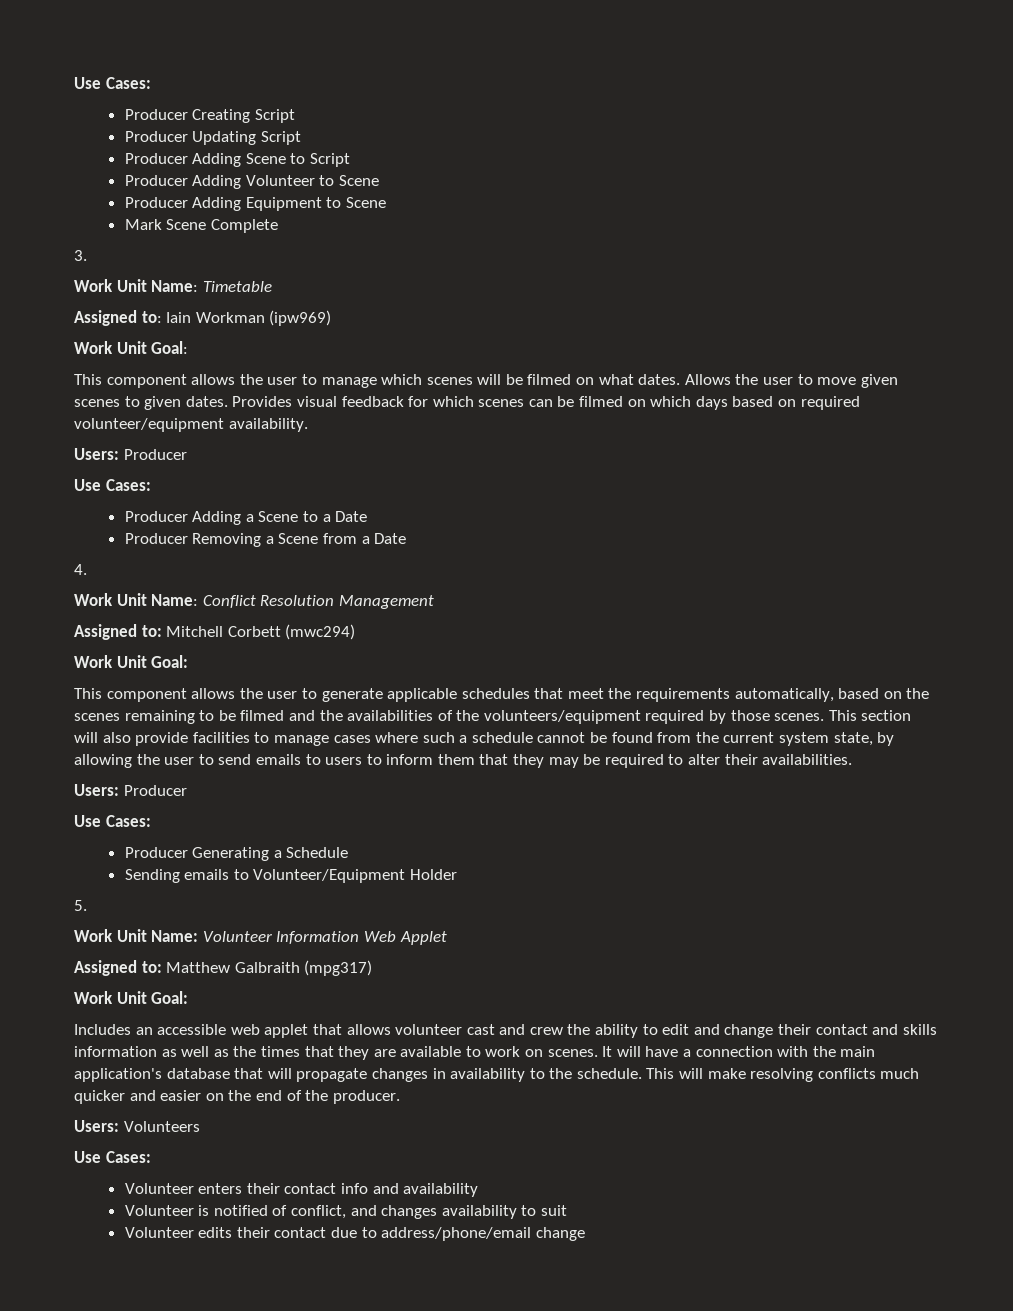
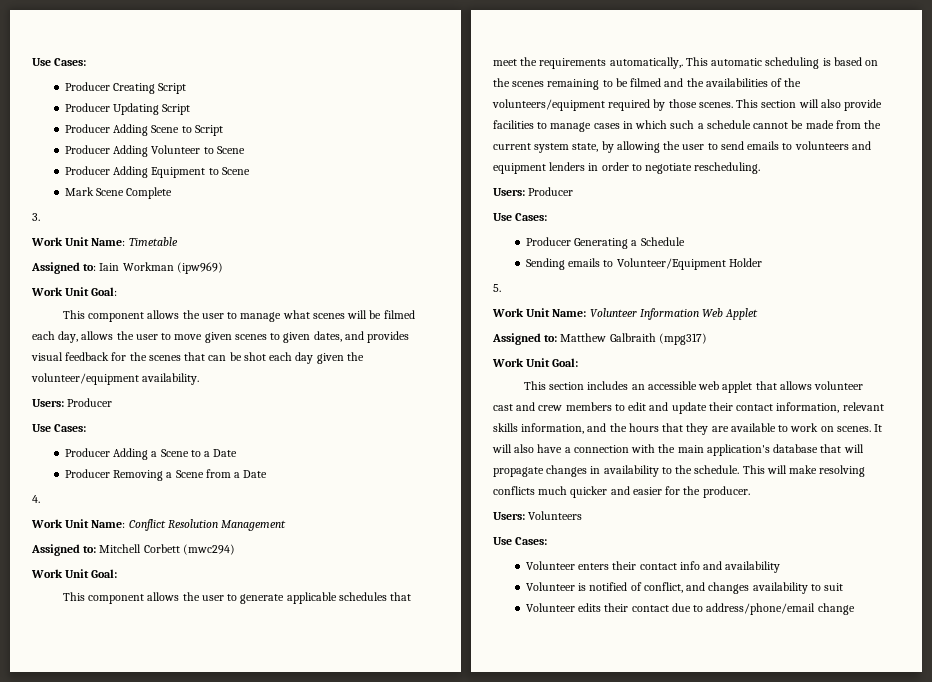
- This component allows the user to manage which scenes will be filmed on what dates. Allows the user to move given scenes to given dates. Provides visual feedback for which scenes can be filmed on which days based on required volunteer/equipment availability.
+ This component allows the user to manage what scenes will be filmed each day, allows the user to move given scenes to given dates, and provides visual feedback for the scenes that can be shot each day given the volunteer/equipment availability.
- This component allows the user to generate applicable schedules that meet the requirements automatically, based on the scenes remaining to be filmed and the availabilities of the volunteers/equipment required by those scenes.
+ This component allows the user to generate applicable schedules that meet the requirements automatically,. This automatic scheduling is based on the scenes remaining to be filmed and the availabilities of the volunteers/equipment required by those scenes.
- This section will also provide facilities to manage cases where such a schedule cannot be found from the current system state, by allowing the user to send emails to users to inform them that they may be required to alter their availabilities.
+ This section will also provide facilities to manage cases in which such a schedule cannot be made from the current system state, by allowing the user to send emails to volunteers and equipment lenders in order to negotiate rescheduling.
- Includes an accessible web applet that allows volunteer cast and crew the ability to edit and change their contact and skills information as well as the times that they are available to work on scenes.
+ This section includes an accessible web applet that allows volunteer cast and crew members to edit and update their contact information, relevant skills information, and the hours that they are available to work on scenes.
- It will have a connection with the main application's database that will propagate changes in availability to the schedule.
+ It will also have a connection with the main application's database that will propagate changes in availability to the schedule.
- This will make resolving conflicts much quicker and easier on the end of the producer.
+ This will make resolving conflicts much quicker and easier for the producer.

